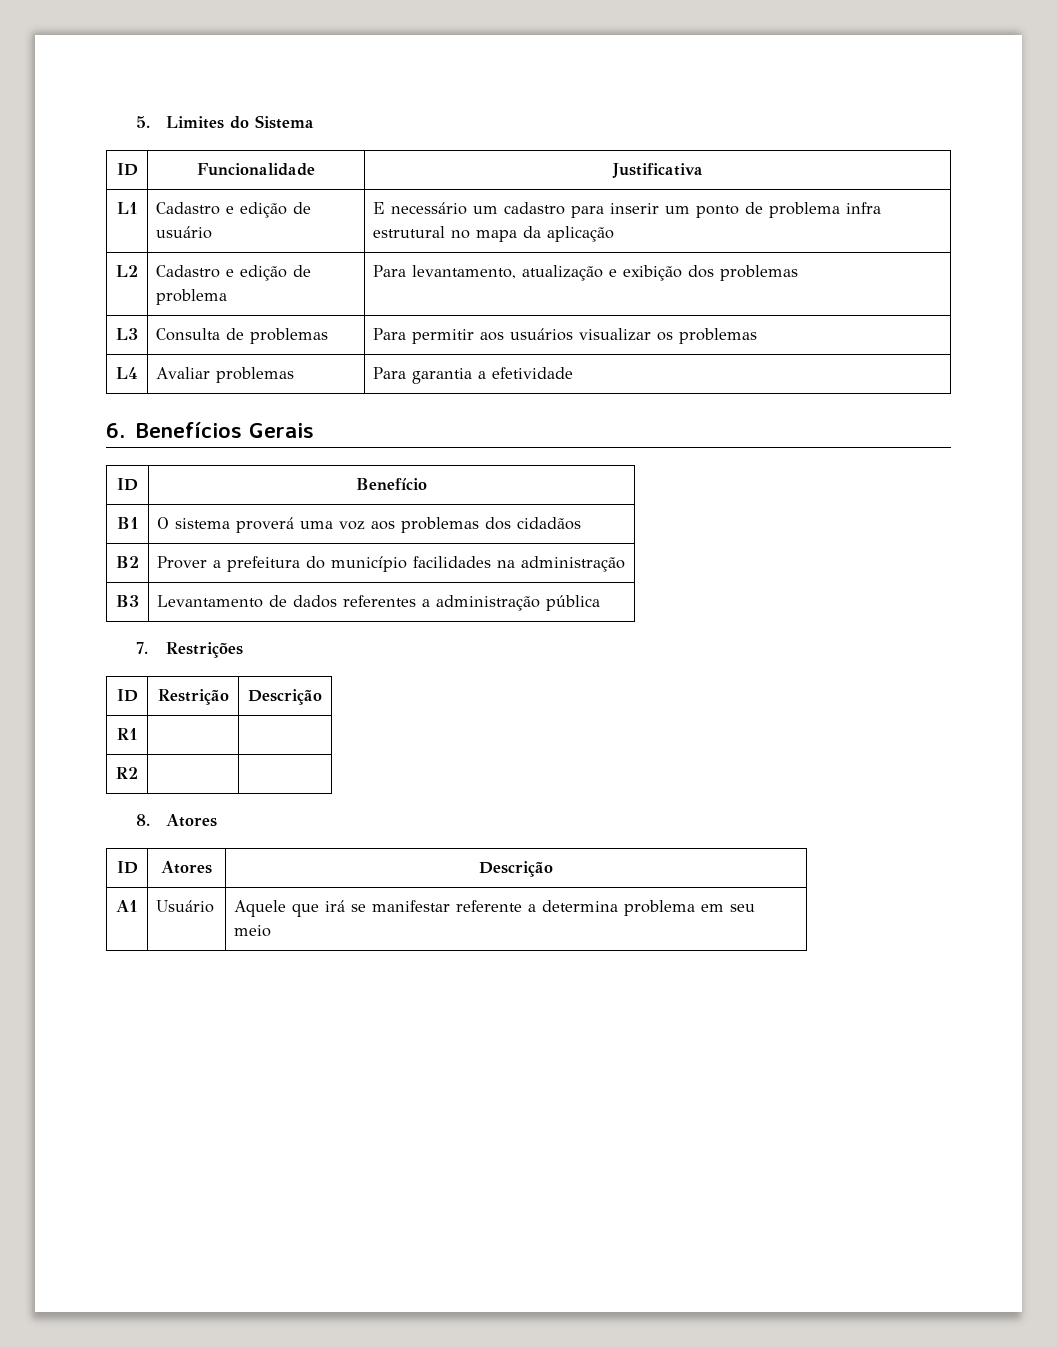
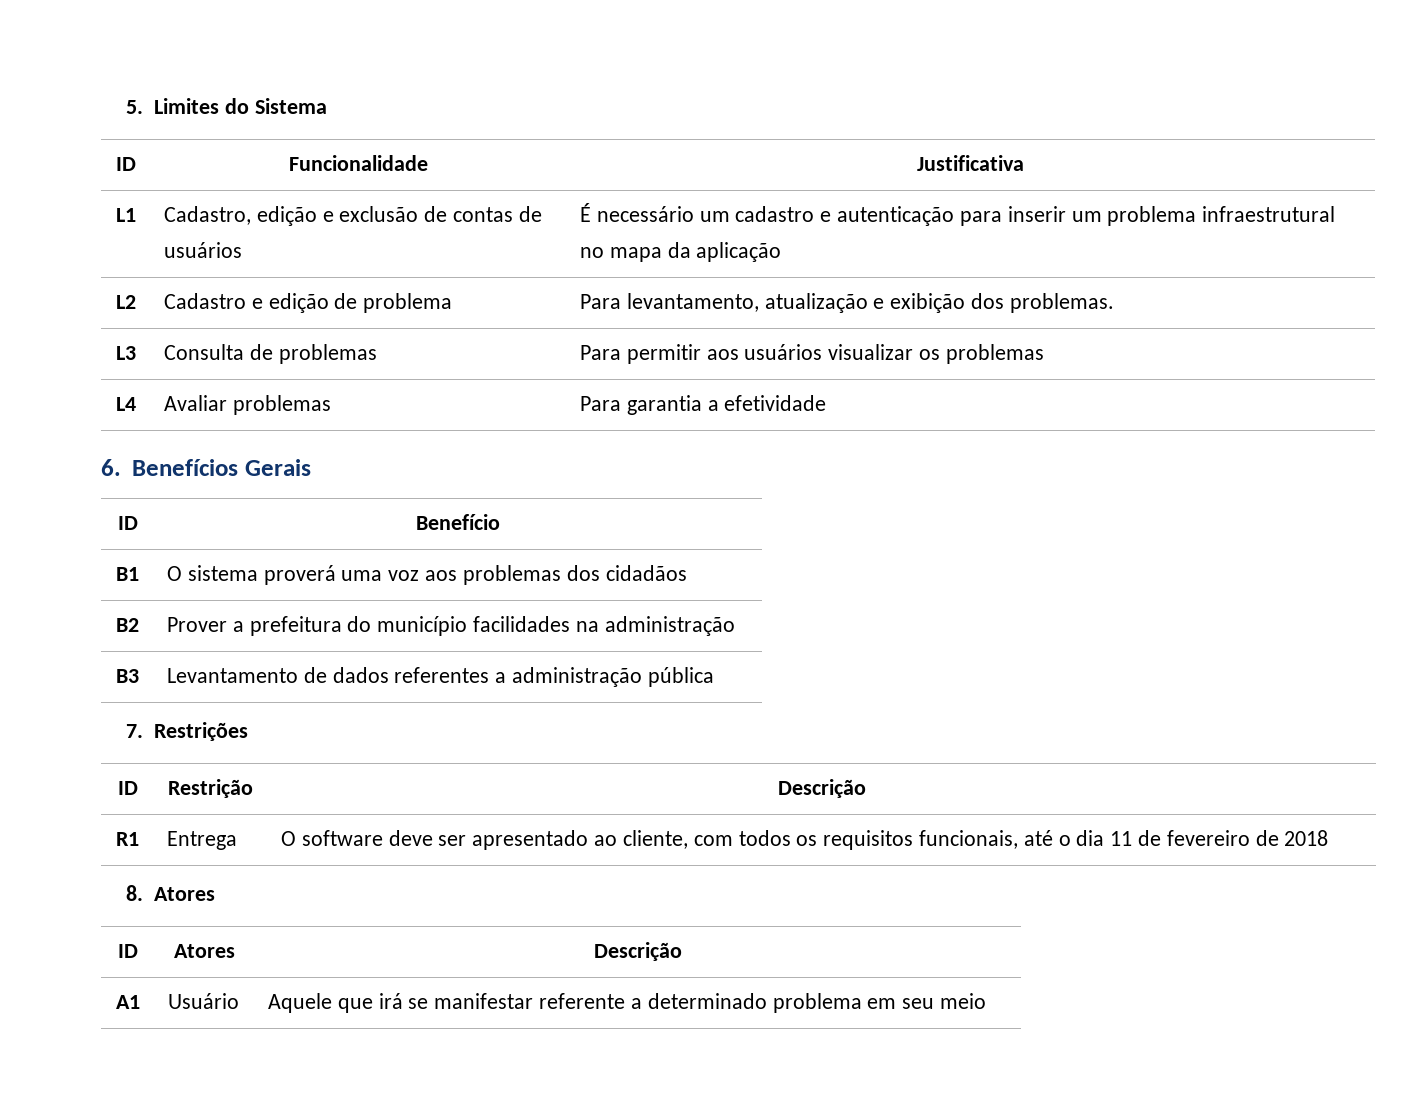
- L1 | Cadastro e edição de usuário | E necessário um cadastro para inserir um ponto de problema infra estrutural no mapa da aplicação
+ L1 | Cadastro, edição e exclusão de contas de usuários | É necessário um cadastro e autenticação para inserir um problema infraestrutural no mapa da aplicação
- L2 | Cadastro e edição de problema | Para levantamento, atualização e exibição dos problemas
+ L2 | Cadastro e edição de problema | Para levantamento, atualização e exibição dos problemas.
- R1 | |
- R2 | |
+ R1 | Entrega | O software deve ser apresentado ao cliente, com todos os requisitos funcionais, até o dia 11 de fevereiro de 2018
- A1 | Usuário | Aquele que irá se manifestar referente a determina problema em seu meio
+ A1 | Usuário | Aquele que irá se manifestar referente a determinado problema em seu meio

